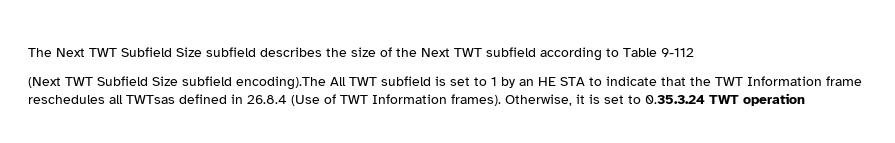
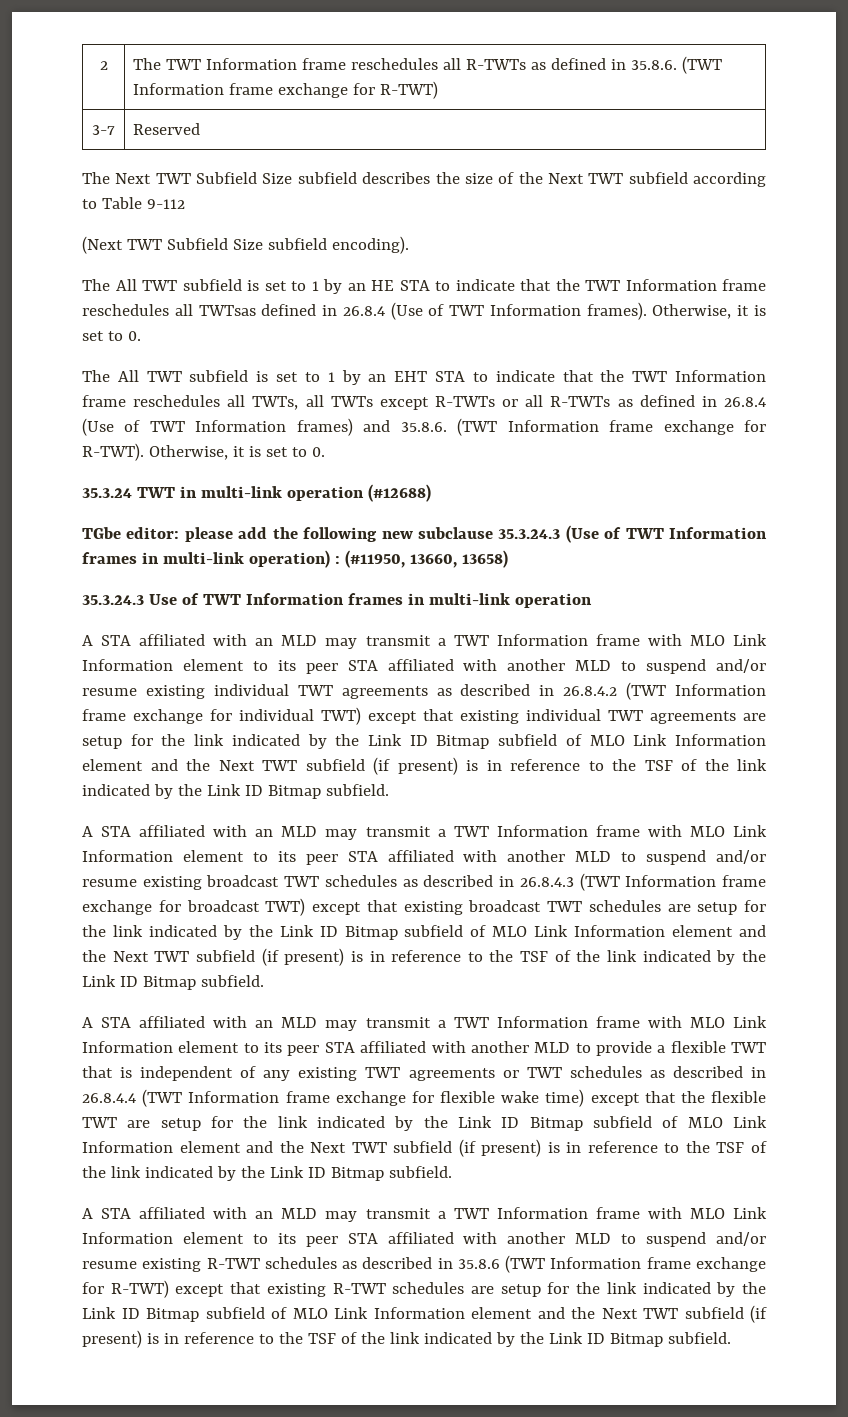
+ 2 | The TWT Information frame reschedules all R-TWTs as defined in 35.8.6. (TWT Information frame exchange for R-TWT)
+ 3-7 | Reserved
- (Next TWT Subfield Size subfield encoding).The All TWT subfield is set to 1 by an HE STA to indicate that the TWT Information frame reschedules all TWTsas defined in 26.8.4 (Use of TWT Information frames). Otherwise, it is set to 0.35.3.24 TWT operation
+ (Next TWT Subfield Size subfield encoding).
+ The All TWT subfield is set to 1 by an HE STA to indicate that the TWT Information frame reschedules all TWTsas defined in 26.8.4 (Use of TWT Information frames). Otherwise, it is set to 0.
+ The All TWT subfield is set to 1 by an EHT STA to indicate that the TWT Information frame reschedules all TWTs, all TWTs except R-TWTs or all R-TWTs as defined in 26.8.4 (Use of TWT Information frames) and 35.8.6. (TWT Information frame exchange for R-TWT). Otherwise, it is set to 0.
+ 35.3.24 TWT in multi-link operation (#12688)
+ TGbe editor: please add the following new subclause 35.3.24.3 (Use of TWT Information frames in multi-link operation) : (#11950, 13660, 13658)
+ 35.3.24.3 Use of TWT Information frames in multi-link operation
+ A STA affiliated with an MLD may transmit a TWT Information frame with MLO Link Information element to its peer STA affiliated with another MLD to suspend and/or resume existing individual TWT agreements as described in 26.8.4.2 (TWT Information frame exchange for individual TWT) except that existing individual TWT agreements are setup for the link indicated by the Link ID Bitmap subfield of MLO Link Information element and the Next TWT subfield (if present) is in reference to the TSF of the link indicated by the Link ID Bitmap subfield.
+ A STA affiliated with an MLD may transmit a TWT Information frame with MLO Link Information element to its peer STA affiliated with another MLD to suspend and/or resume existing broadcast TWT schedules as described in 26.8.4.3 (TWT Information frame exchange for broadcast TWT) except that existing broadcast TWT schedules are setup for the link indicated by the Link ID Bitmap subfield of MLO Link Information element and the Next TWT subfield (if present) is in reference to the TSF of the link indicated by the Link ID Bitmap subfield.
+ A STA affiliated with an MLD may transmit a TWT Information frame with MLO Link Information element to its peer STA affiliated with another MLD to provide a flexible TWT that is independent of any existing TWT agreements or TWT schedules as described in 26.8.4.4 (TWT Information frame exchange for flexible wake time) except that the flexible TWT are setup for the link indicated by the Link ID Bitmap subfield of MLO Link Information element and the Next TWT subfield (if present) is in reference to the TSF of the link indicated by the Link ID Bitmap subfield.
+ A STA affiliated with an MLD may transmit a TWT Information frame with MLO Link Information element to its peer STA affiliated with another MLD to suspend and/or resume existing R-TWT schedules as described in 35.8.6 (TWT Information frame exchange for R-TWT) except that existing R-TWT schedules are setup for the link indicated by the Link ID Bitmap subfield of MLO Link Information element and the Next TWT subfield (if present) is in reference to the TSF of the link indicated by the Link ID Bitmap subfield.

